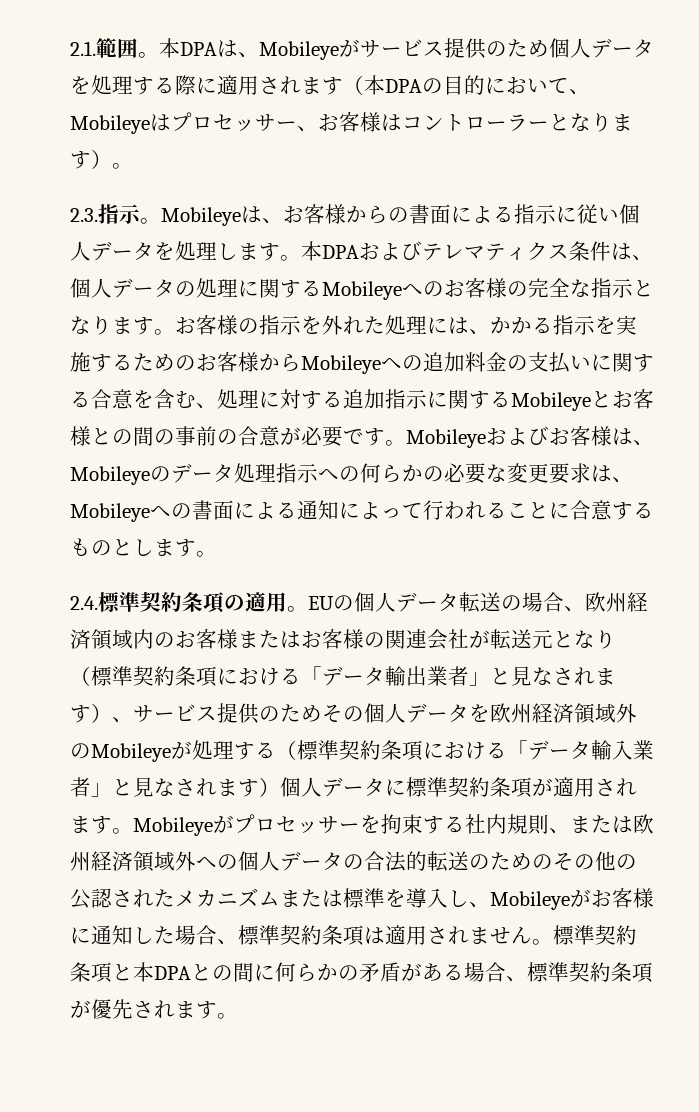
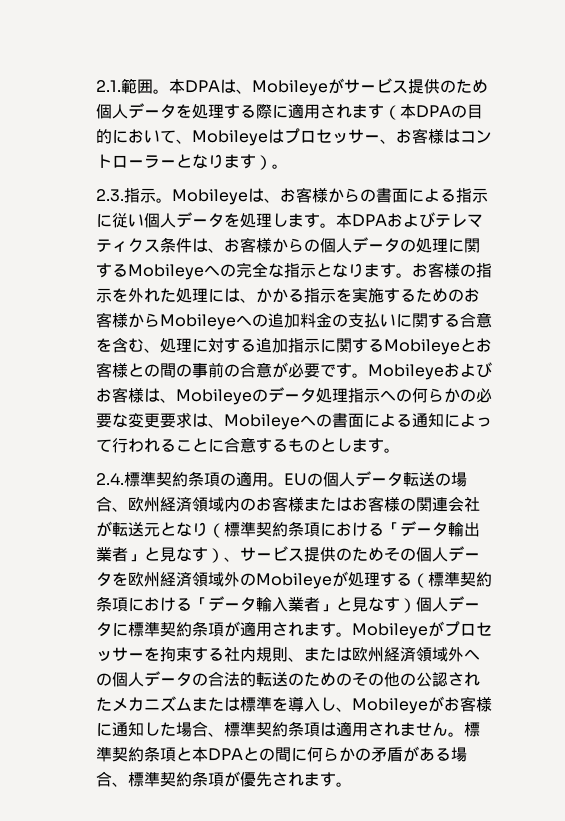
- 本DPAおよびテレマティクス条件は、個人データの処理に関するMobileyeへのお客様の完全な指示となります。
+ 本DPAおよびテレマティクス条件は、お客様からの個人データの処理に関するMobileyeへの完全な指示となります。
- EUの個人データ転送の場合、欧州経済領域内のお客様またはお客様の関連会社が転送元となり（標準契約条項における「データ輸出業者」と見なされます）、サービス提供のためその個人データを欧州経済領域外のMobileyeが処理する（標準契約条項における「データ輸入業者」と見なされます）個人データに標準契約条項が適用されます。
+ EUの個人データ転送の場合、欧州経済領域内のお客様またはお客様の関連会社が転送元となり（標準契約条項における「データ輸出業者」と見なす）、サービス提供のためその個人データを欧州経済領域外のMobileyeが処理する（標準契約条項における「データ輸入業者」と見なす）個人データに標準契約条項が適用されます。

